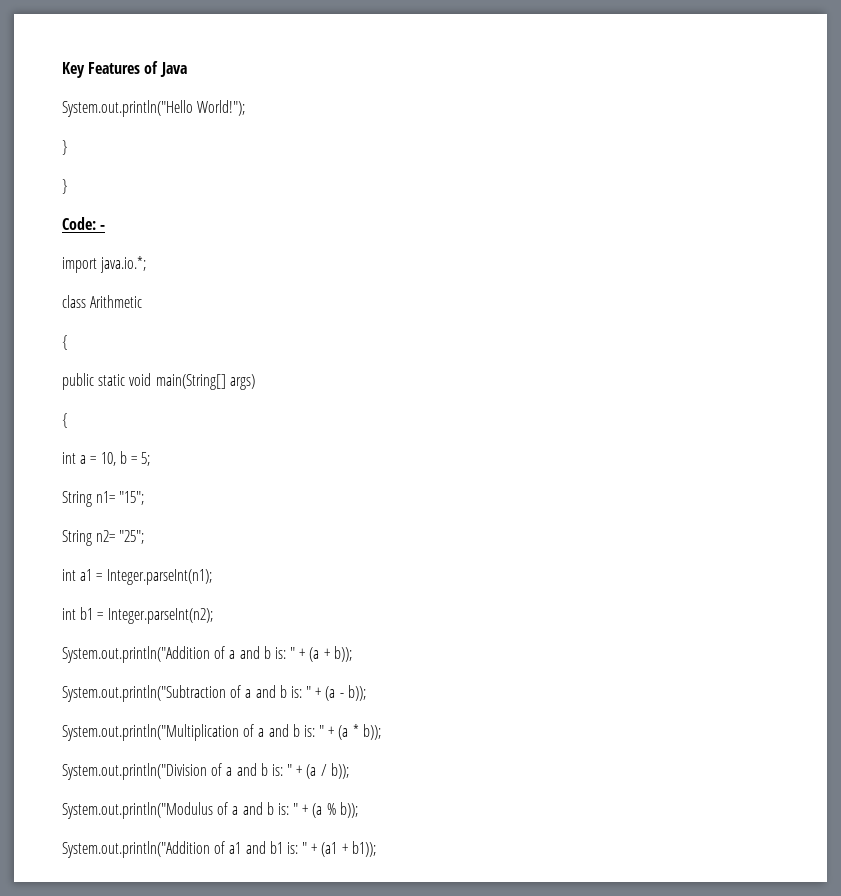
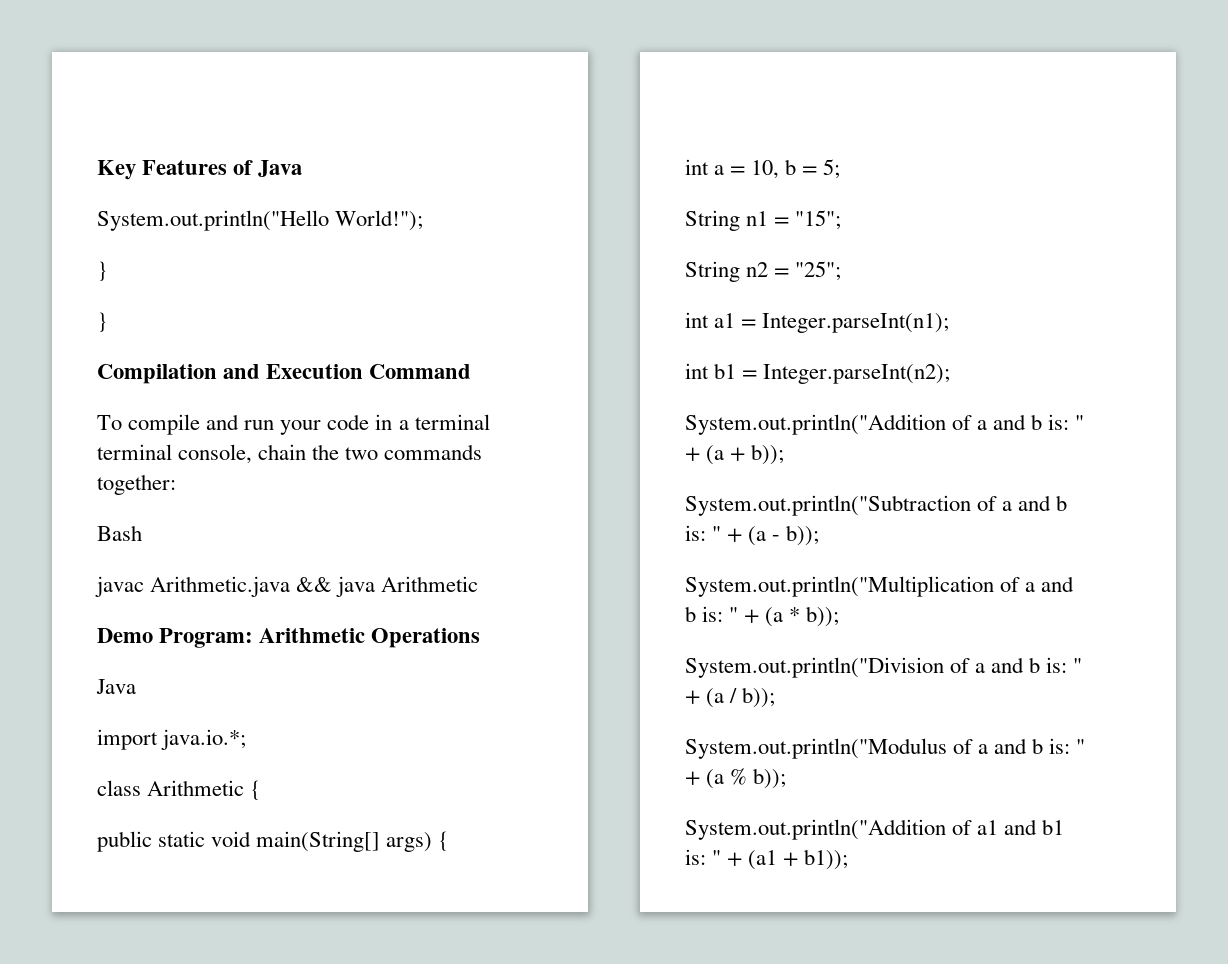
- Code: -
+ Compilation and Execution Command
+ To compile and run your code in a terminal terminal console, chain the two commands together:
+ Bash
+ javac Arithmetic.java && java Arithmetic
+ Demo Program: Arithmetic Operations
+ Java
- class Arithmetic
- {
+ class Arithmetic {
- public static void main(String[] args)
- {
+ public static void main(String[] args) {
- String n1= "15";
+ String n1 = "15";
- String n2= "25";
+ String n2 = "25";

